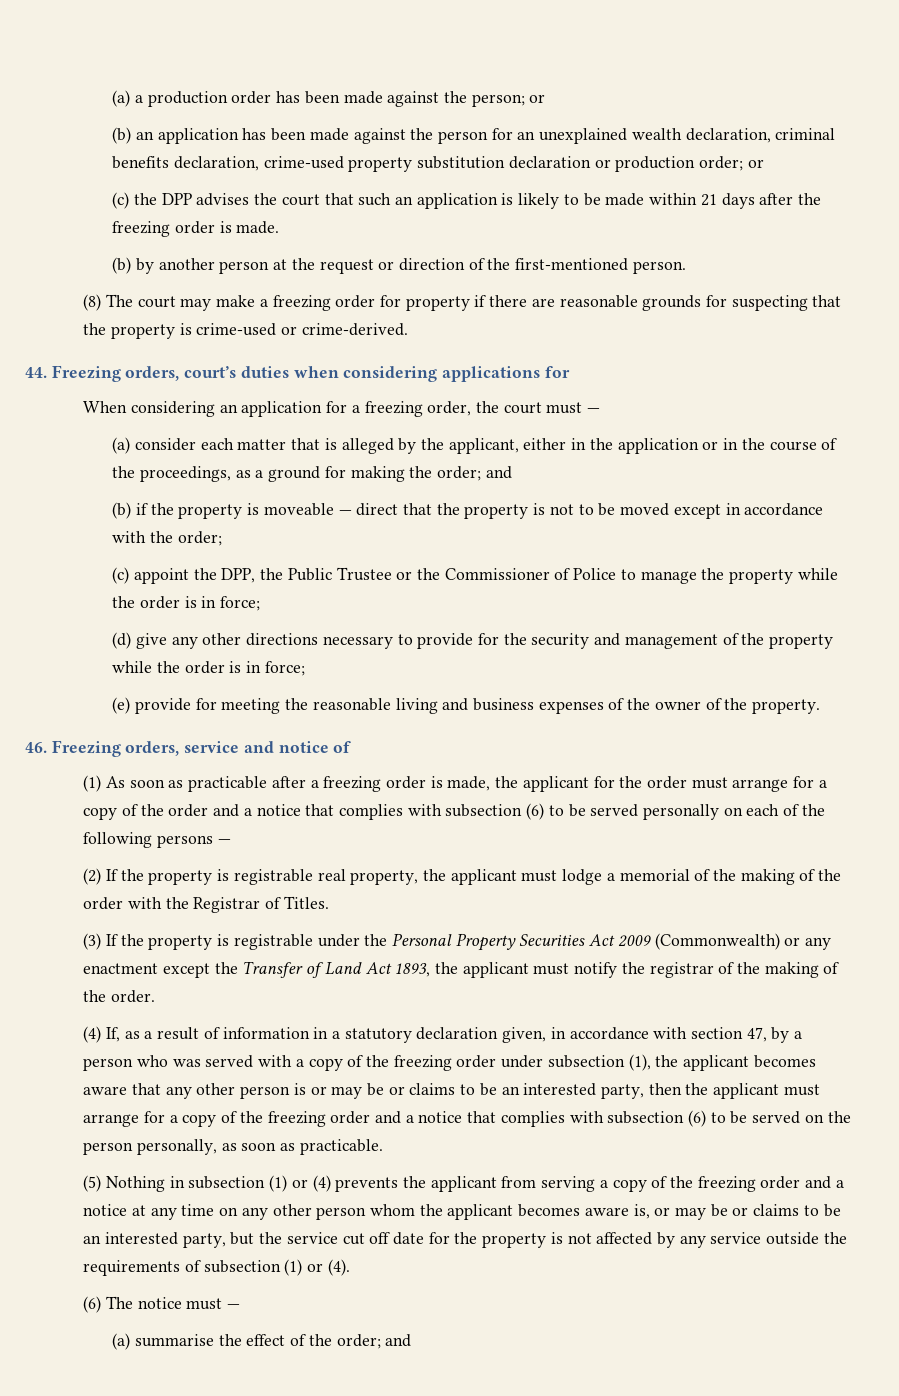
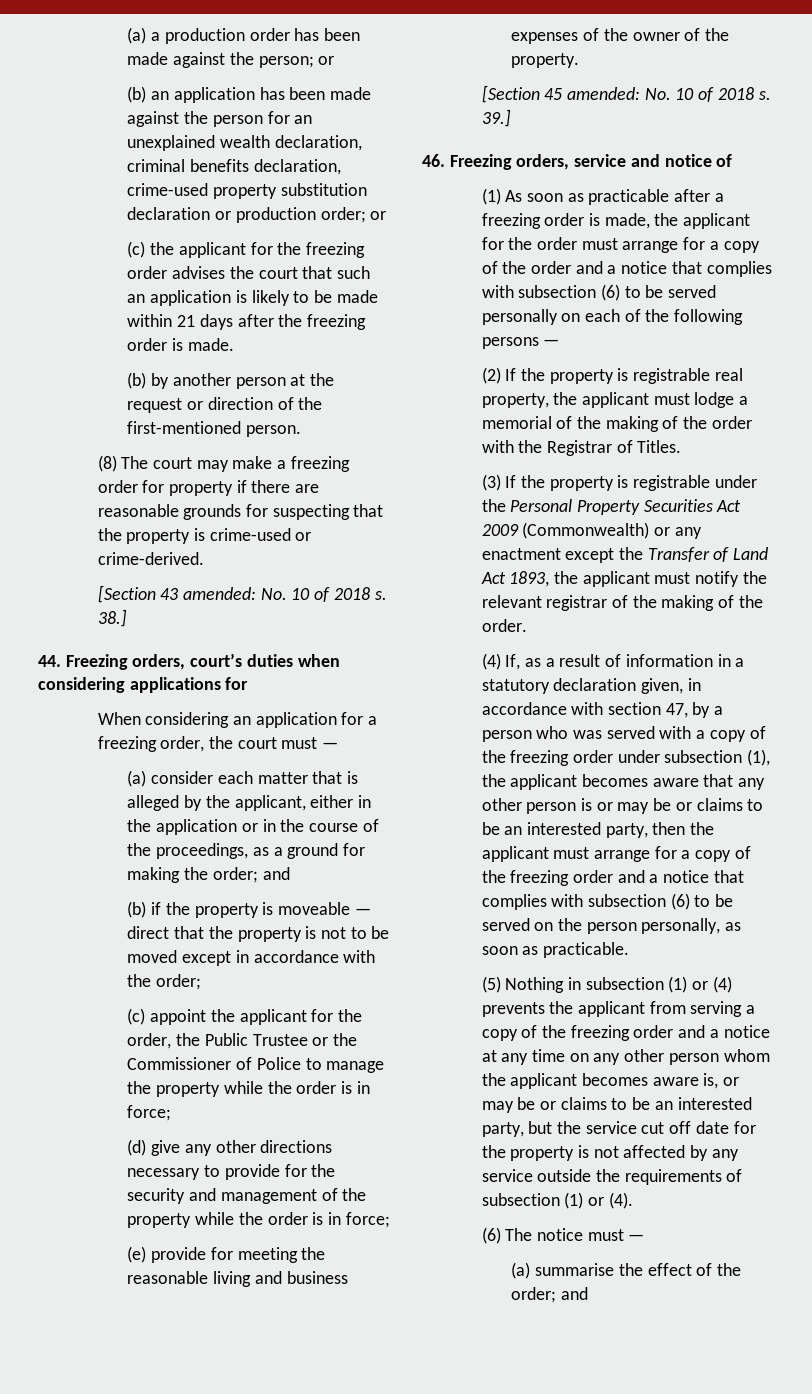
- (c) the DPP advises the court that such an application is likely to be made within 21 days after the freezing order is made.
+ (c) the applicant for the freezing order advises the court that such an application is likely to be made within 21 days after the freezing order is made.
+ [Section 43 amended: No. 10 of 2018 s. 38.]
- (c) appoint the DPP, the Public Trustee or the Commissioner of Police to manage the property while the order is in force;
+ (c) appoint the applicant for the order, the Public Trustee or the Commissioner of Police to manage the property while the order is in force;
+ [Section 45 amended: No. 10 of 2018 s. 39.]
- (3) If the property is registrable under the Personal Property Securities Act 2009 (Commonwealth) or any enactment except the Transfer of Land Act 1893, the applicant must notify the registrar of the making of the order.
+ (3) If the property is registrable under the Personal Property Securities Act 2009 (Commonwealth) or any enactment except the Transfer of Land Act 1893, the applicant must notify the relevant registrar of the making of the order.

